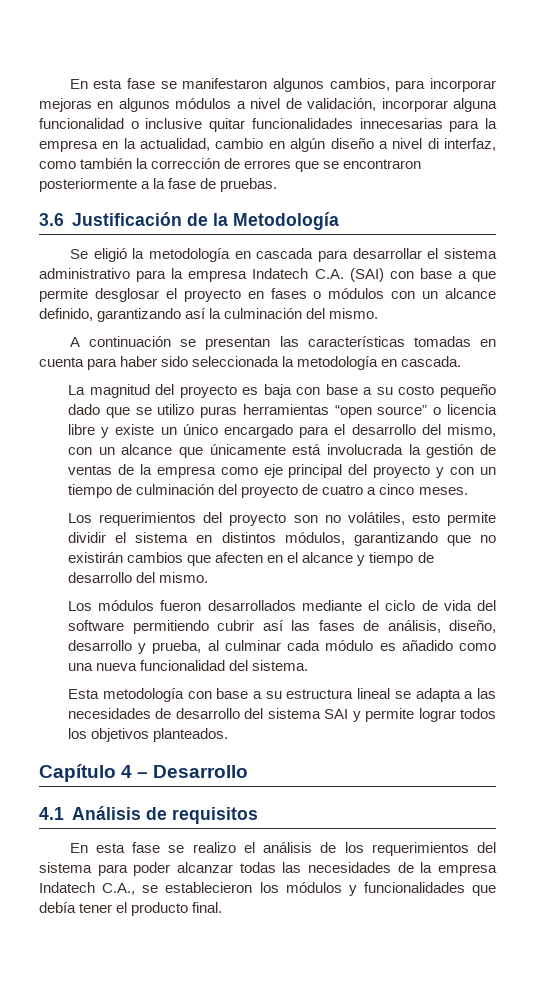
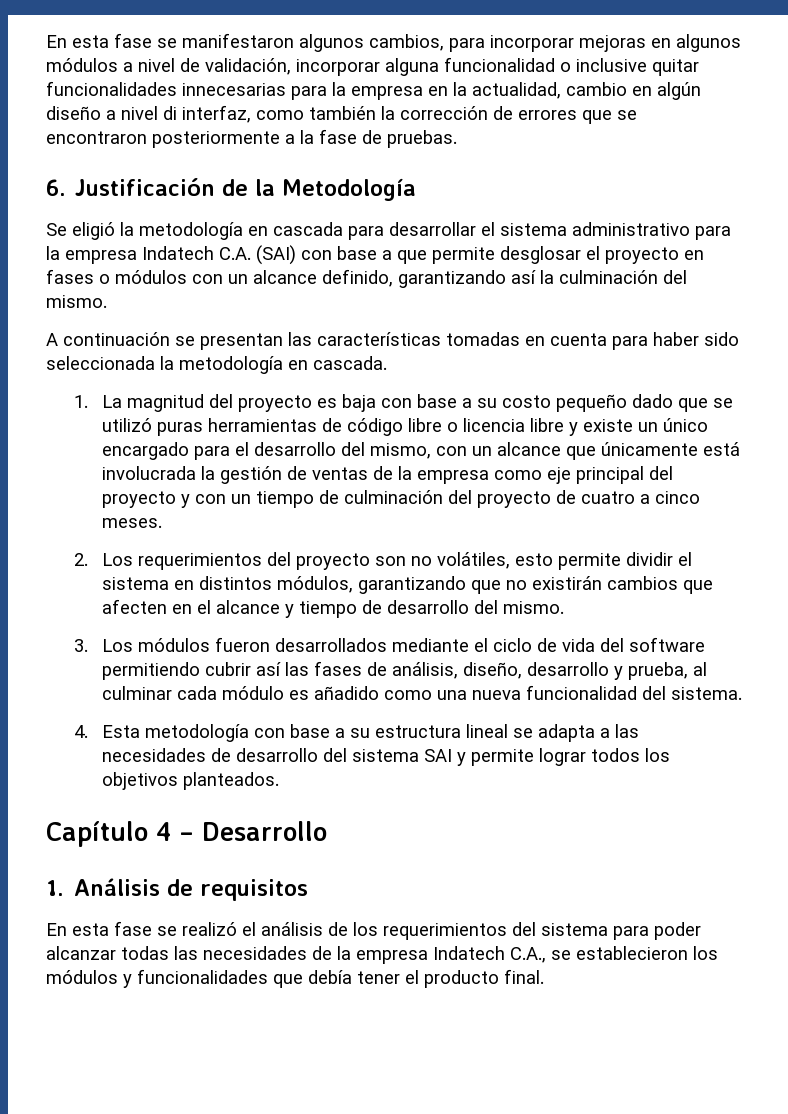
- 3.6 Justificación de la Metodología
+ 6. Justificación de la Metodología
- La magnitud del proyecto es baja con base a su costo pequeño dado que se utilizo puras herramientas “open source” o licencia libre y existe un único encargado para el desarrollo del mismo, con un alcance que únicamente está involucrada la gestión de ventas de la empresa como eje principal del proyecto y con un tiempo de culminación del proyecto de cuatro a cinco meses.
+ 1. La magnitud del proyecto es baja con base a su costo pequeño dado que se utilizó puras herramientas de código libre o licencia libre y existe un único encargado para el desarrollo del mismo, con un alcance que únicamente está involucrada la gestión de ventas de la empresa como eje principal del proyecto y con un tiempo de culminación del proyecto de cuatro a cinco meses.
- Los requerimientos del proyecto son no volátiles, esto permite dividir el sistema en distintos módulos, garantizando que no existirán cambios que afecten en el alcance y tiempo de desarrollo del mismo.
+ 2. Los requerimientos del proyecto son no volátiles, esto permite dividir el sistema en distintos módulos, garantizando que no existirán cambios que afecten en el alcance y tiempo de desarrollo del mismo.
- Los módulos fueron desarrollados mediante el ciclo de vida del software permitiendo cubrir así las fases de análisis, diseño, desarrollo y prueba, al culminar cada módulo es añadido como una nueva funcionalidad del sistema.
+ 3. Los módulos fueron desarrollados mediante el ciclo de vida del software permitiendo cubrir así las fases de análisis, diseño, desarrollo y prueba, al culminar cada módulo es añadido como una nueva funcionalidad del sistema.
- Esta metodología con base a su estructura lineal se adapta a las necesidades de desarrollo del sistema SAI y permite lograr todos los objetivos planteados.
+ 4. Esta metodología con base a su estructura lineal se adapta a las necesidades de desarrollo del sistema SAI y permite lograr todos los objetivos planteados.
- 4.1 Análisis de requisitos
+ 1. Análisis de requisitos
- En esta fase se realizo el análisis de los requerimientos del sistema para poder alcanzar todas las necesidades de la empresa Indatech C.A., se establecieron los módulos y funcionalidades que debía tener el producto final.
+ En esta fase se realizó el análisis de los requerimientos del sistema para poder alcanzar todas las necesidades de la empresa Indatech C.A., se establecieron los módulos y funcionalidades que debía tener el producto final.

